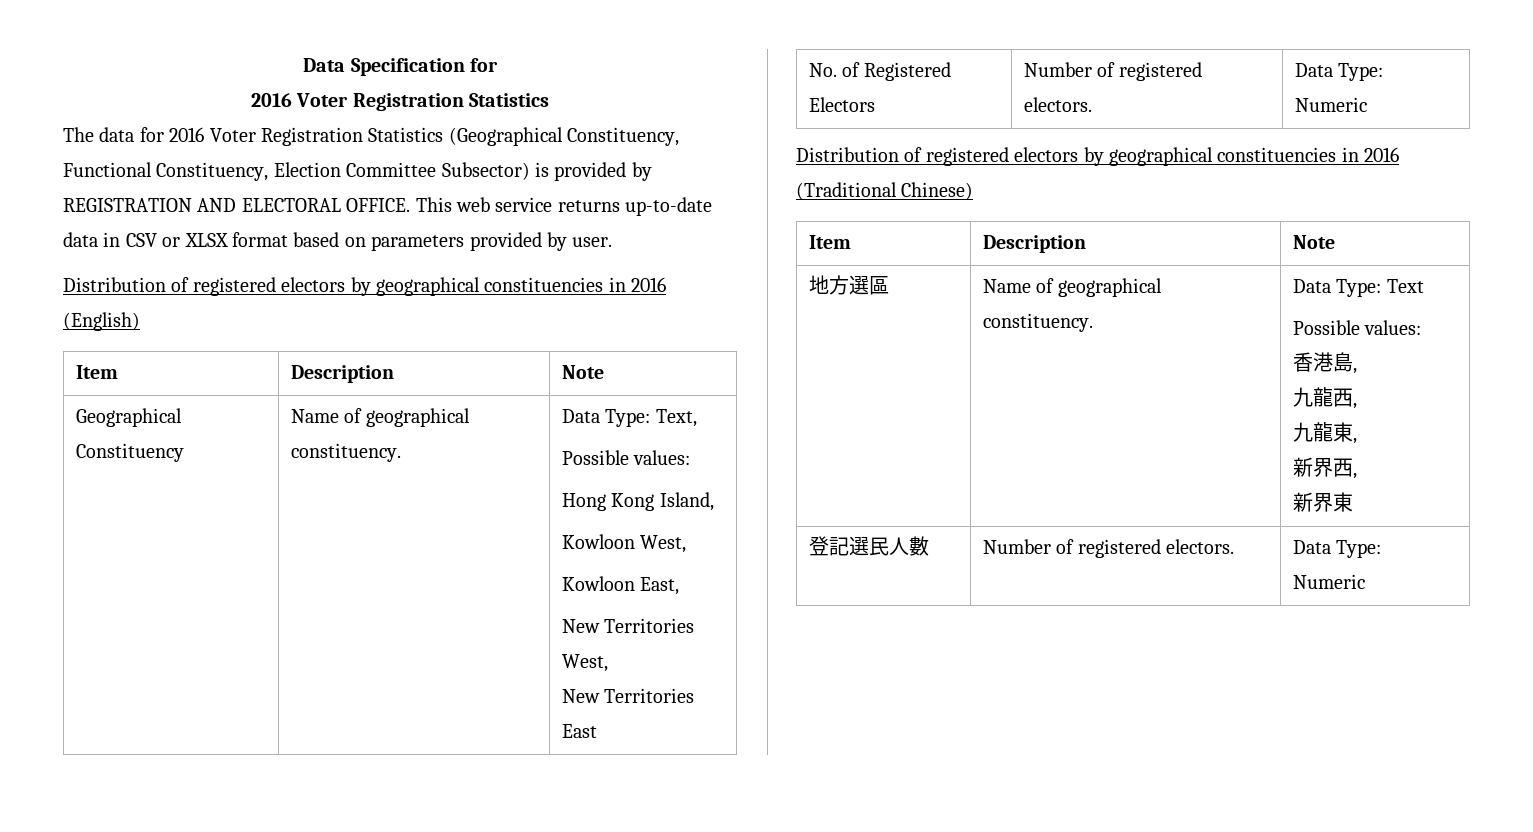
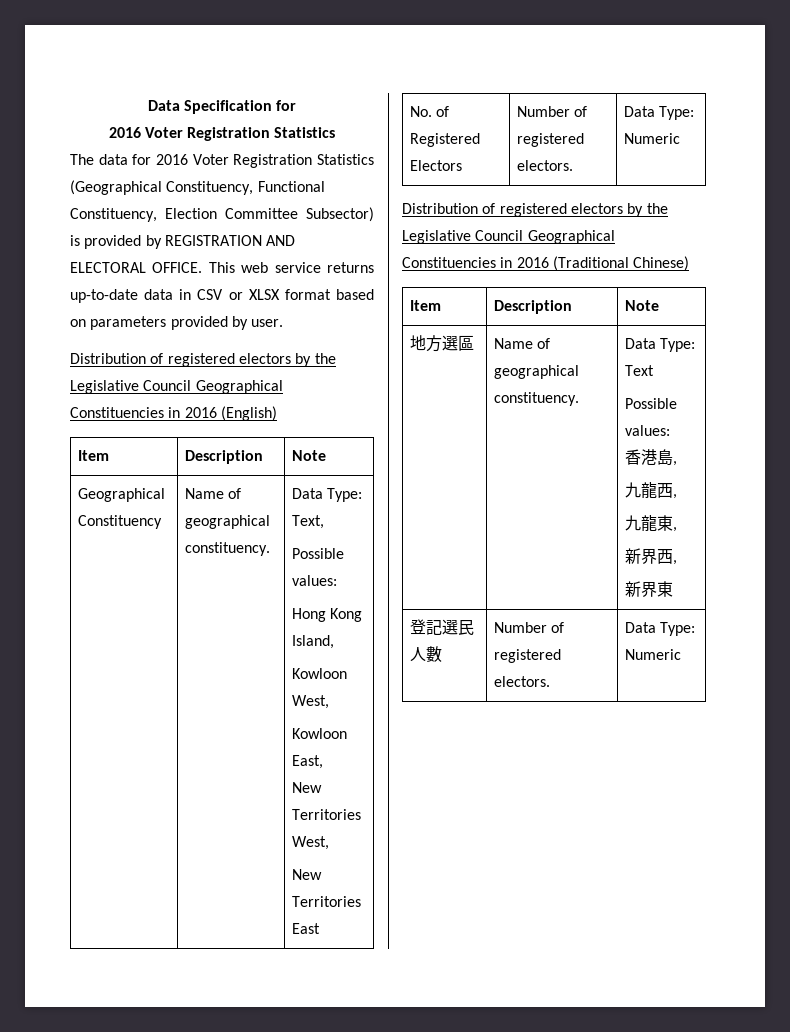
- Distribution of registered electors by geographical constituencies in 2016 (English)
+ Distribution of registered electors by the Legislative Council Geographical Constituencies in 2016 (English)
- Distribution of registered electors by geographical constituencies in 2016 (Traditional Chinese)
+ Distribution of registered electors by the Legislative Council Geographical Constituencies in 2016 (Traditional Chinese)

